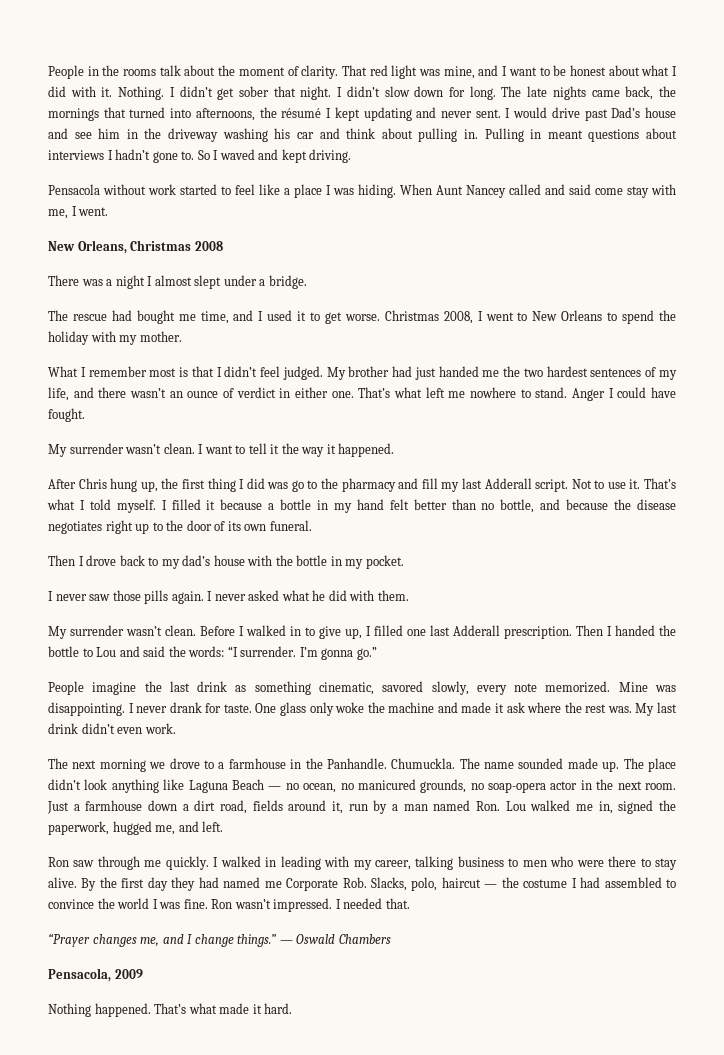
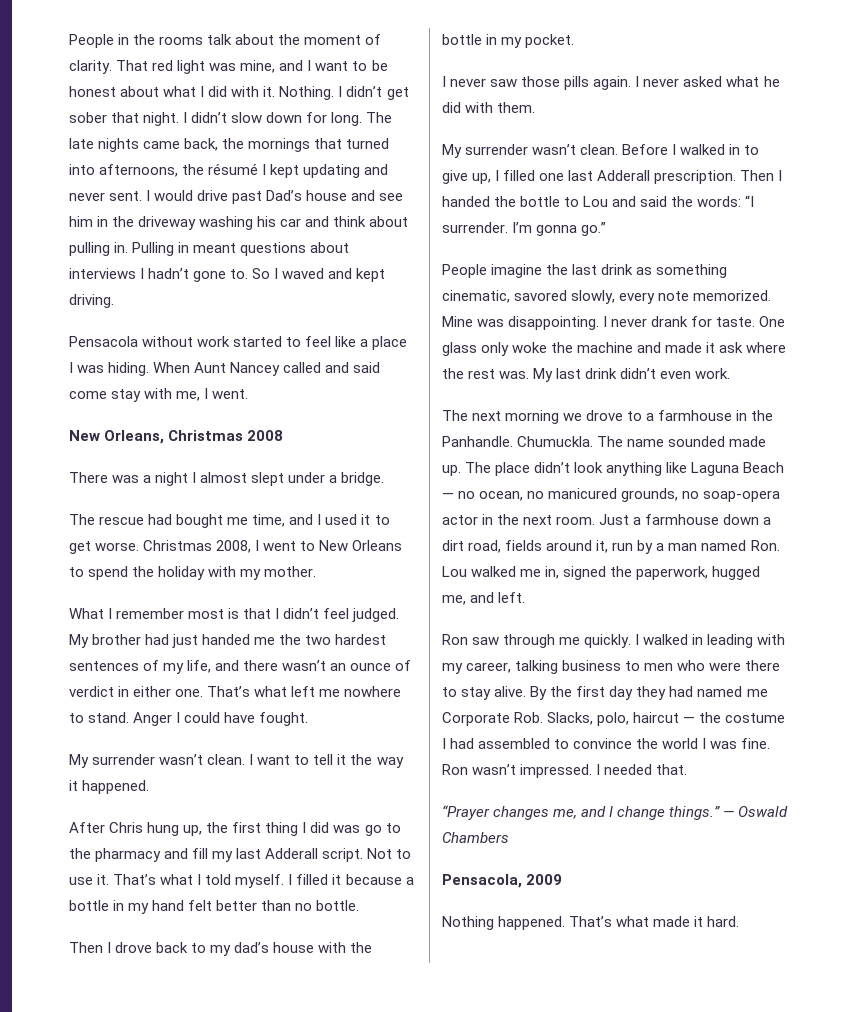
- I filled it because a bottle in my hand felt better than no bottle, and because the disease negotiates right up to the door of its own funeral.
+ I filled it because a bottle in my hand felt better than no bottle.

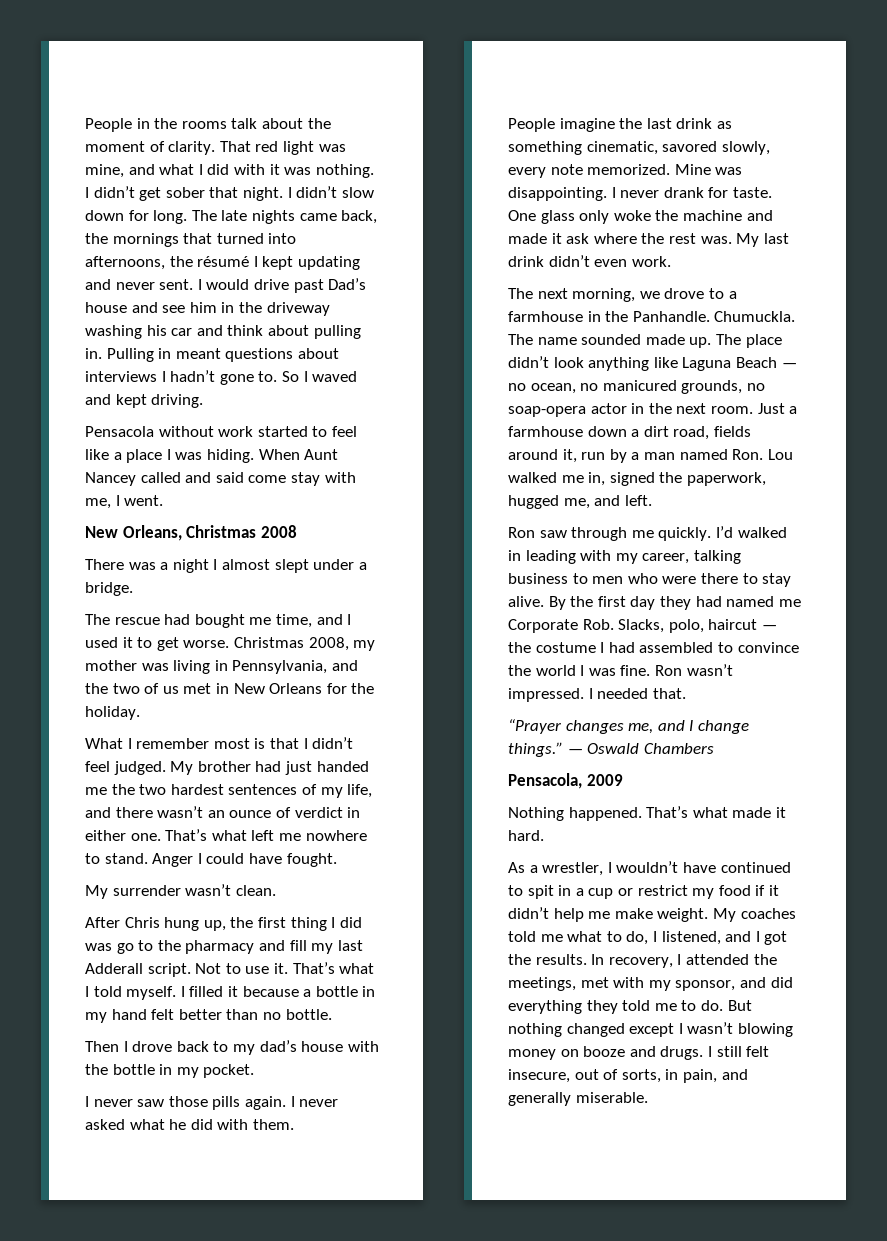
- That red light was mine, and I want to be honest about what I did with it. Nothing.
+ That red light was mine, and what I did with it was nothing.
- Christmas 2008, I went to New Orleans to spend the holiday with my mother.
+ Christmas 2008, my mother was living in Pennsylvania, and the two of us met in New Orleans for the holiday.
- I want to tell it the way it happened.
- My surrender wasn’t clean. Before I walked in to give up, I filled one last Adderall prescription. Then I handed the bottle to Lou and said the words: “I surrender. I’m gonna go.”
- The next morning we drove to a farmhouse in the Panhandle.
+ The next morning, we drove to a farmhouse in the Panhandle.
- I walked in leading with my career, talking business to men who were there to stay alive.
+ I’d walked in leading with my career, talking business to men who were there to stay alive.
+ As a wrestler, I wouldn’t have continued to spit in a cup or restrict my food if it didn’t help me make weight. My coaches told me what to do, I listened, and I got the results. In recovery, I attended the meetings, met with my sponsor, and did everything they told me to do. But nothing changed except I wasn’t blowing money on booze and drugs. I still felt insecure, out of sorts, in pain, and generally miserable.

